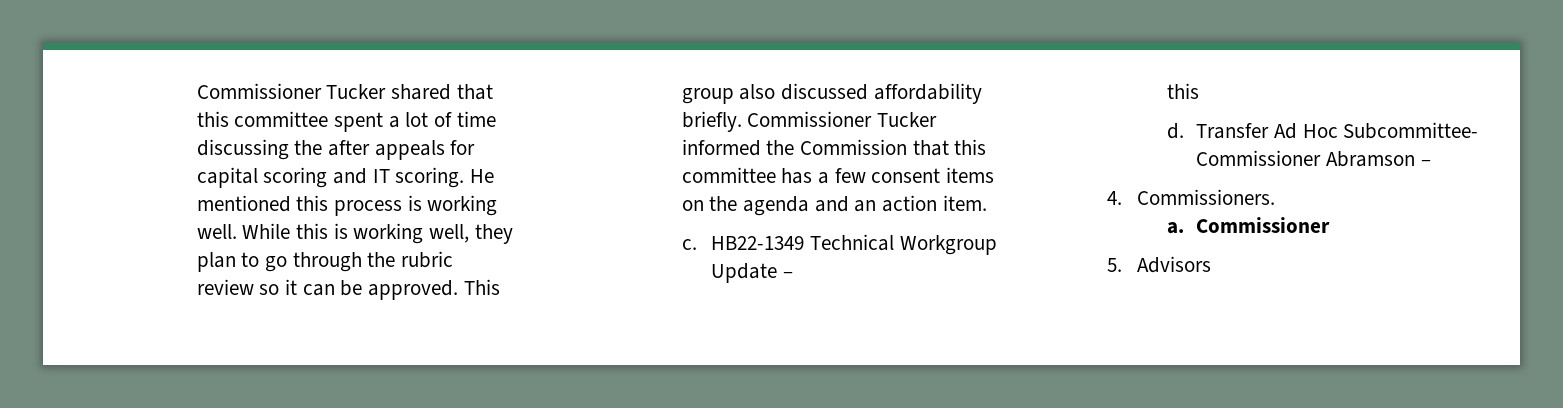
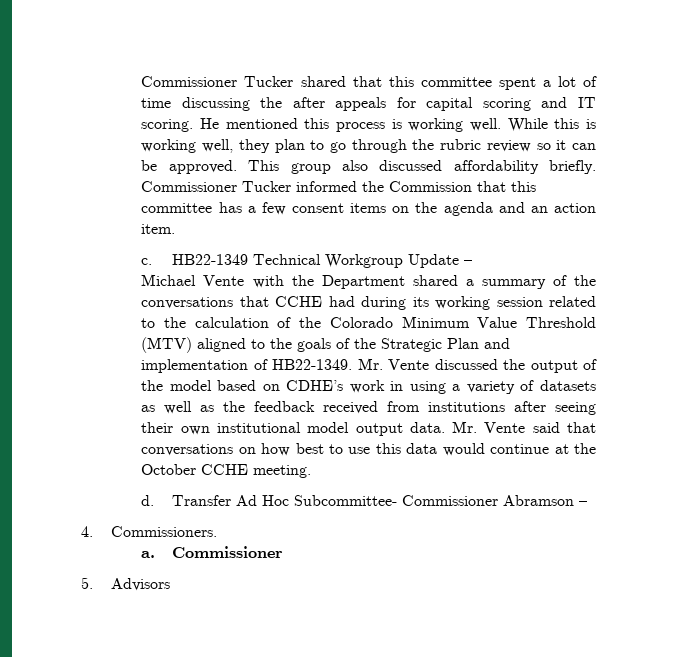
  HB22-1349 Technical Workgroup Update –
- this
+ Michael Vente with the Department shared a summary of the conversations that CCHE had during its working session related to the calculation of the Colorado Minimum Value Threshold (MTV) aligned to the goals of the Strategic Plan and implementation of HB22-1349. Mr. Vente discussed the output of the model based on CDHE’s work in using a variety of datasets as well as the feedback received from institutions after seeing their own institutional model output data. Mr. Vente said that conversations on how best to use this data would continue at the October CCHE meeting.

